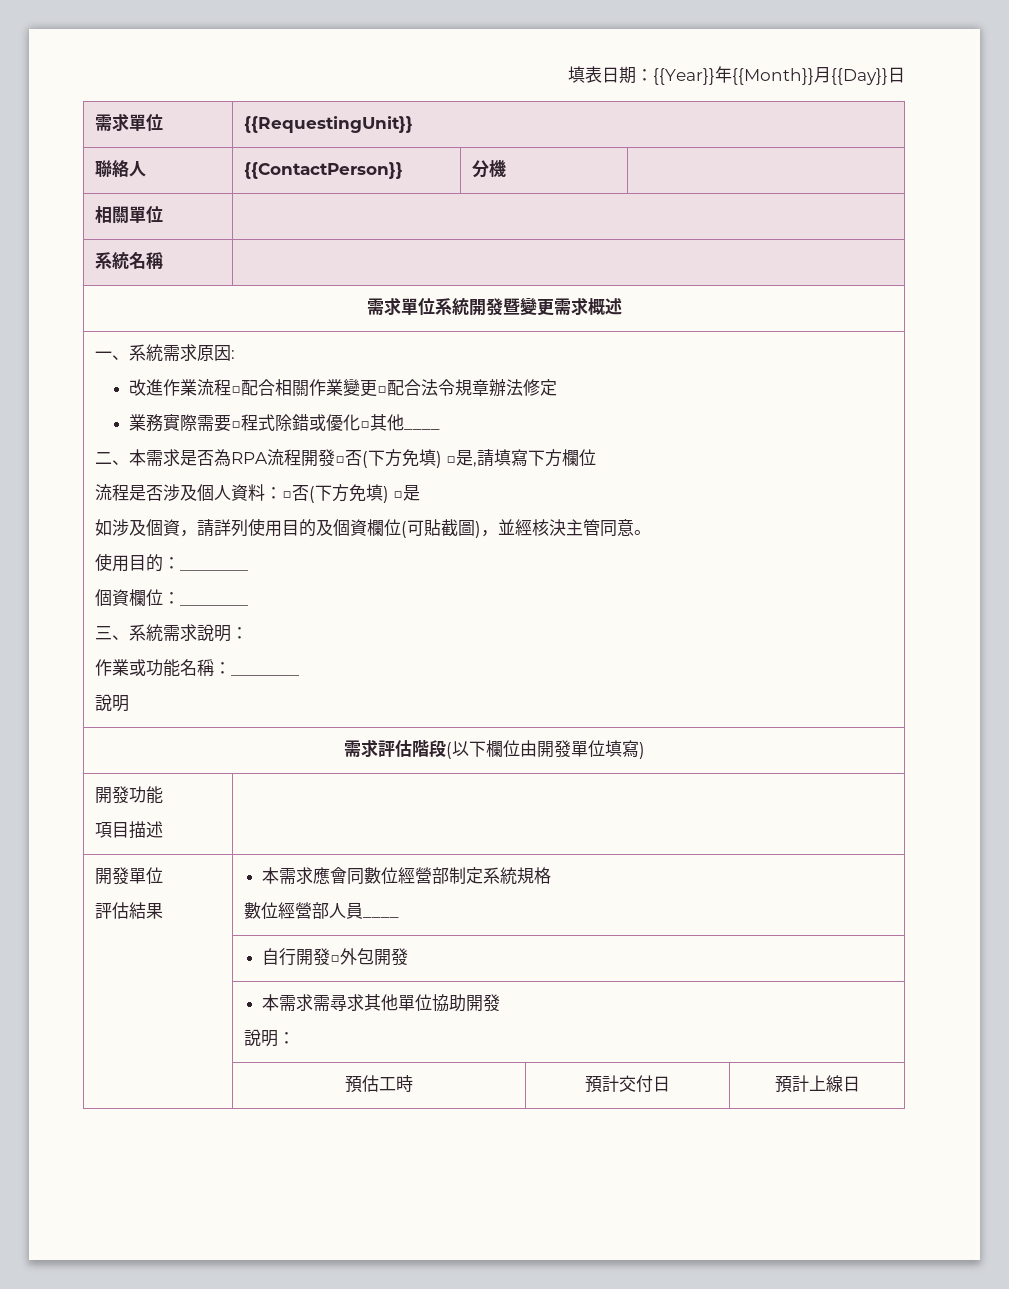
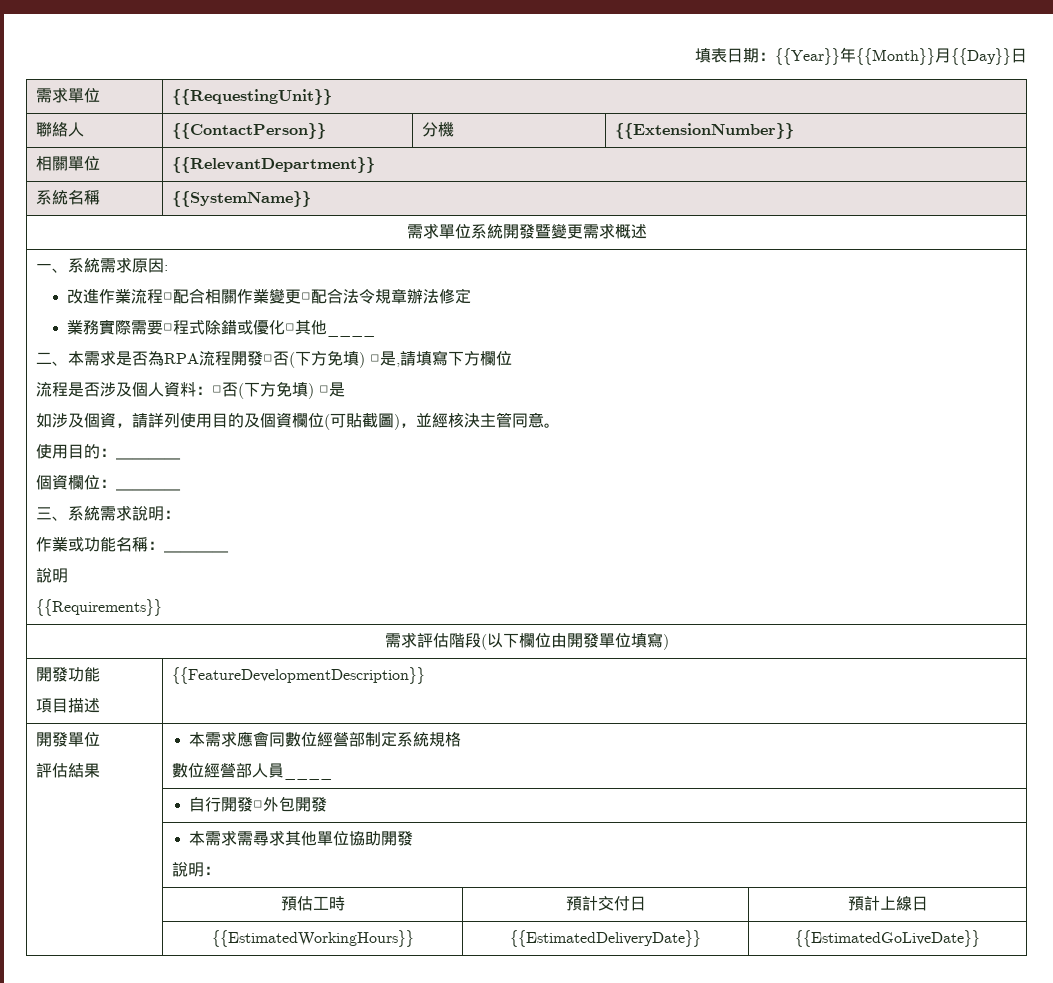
- 聯絡人 | {{ContactPerson}} | 分機 |
+ 聯絡人 | {{ContactPerson}} | 分機 | {{ExtensionNumber}}
- 相關單位 |
+ 相關單位 | {{RelevantDepartment}}
- 系統名稱 |
+ 系統名稱 | {{SystemName}}
+ {{Requirements}}
  開發功能
- 項目描述 |
+ 項目描述 | {{FeatureDevelopmentDescription}}
+ | {{EstimatedWorkingHours}} | {{EstimatedDeliveryDate}} | {{EstimatedGoLiveDate}}

